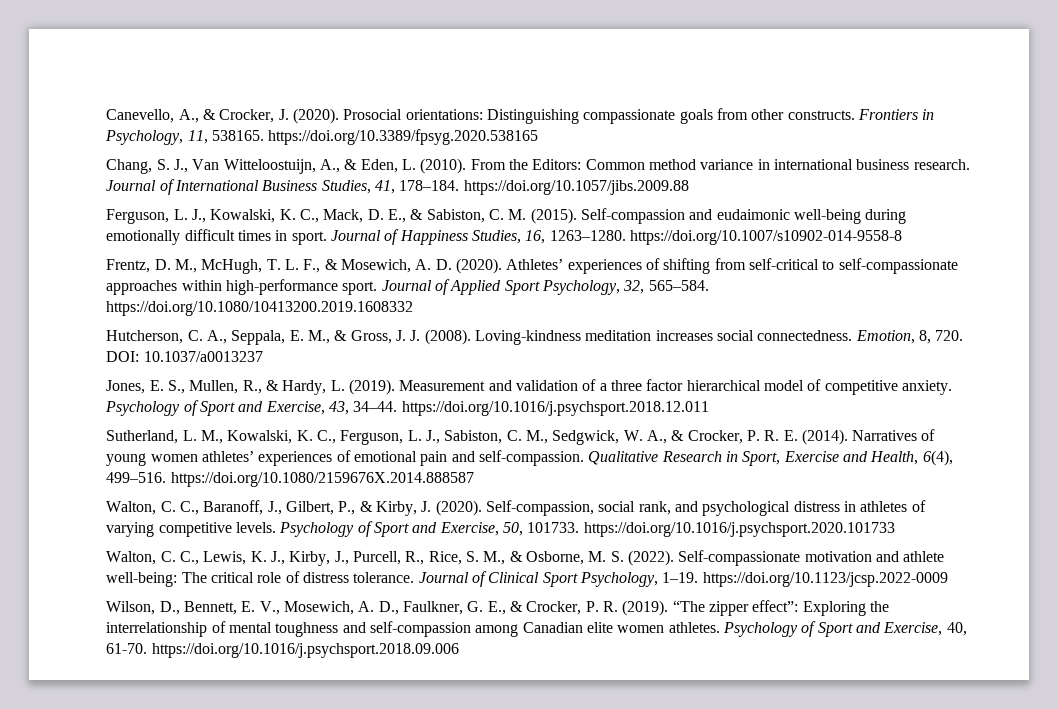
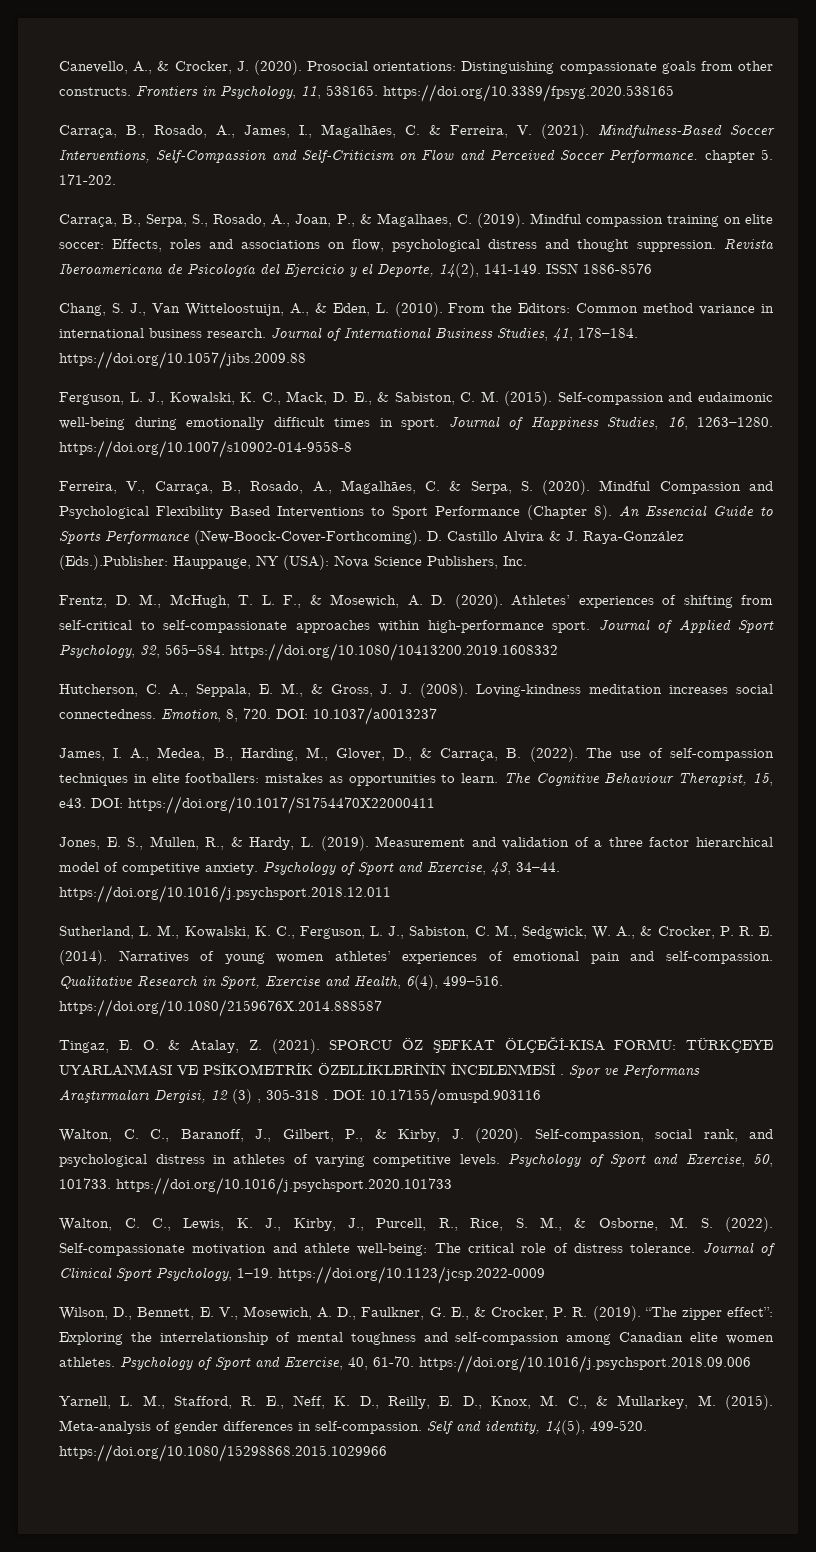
+ Carraça, B., Rosado, A., James, I., Magalhães, C. & Ferreira, V. (2021). Mindfulness-Based Soccer Interventions, Self-Compassion and Self-Criticism on Flow and Perceived Soccer Performance. chapter 5. 171-202.
+ Carraça, B., Serpa, S., Rosado, A., Joan, P., & Magalhaes, C. (2019). Mindful compassion training on elite soccer: Effects, roles and associations on flow, psychological distress and thought suppression. Revista Iberoamericana de Psicología del Ejercicio y el Deporte, 14(2), 141-149. ISSN 1886-8576
+ Ferreira, V., Carraça, B., Rosado, A., Magalhães, C. & Serpa, S. (2020). Mindful Compassion and Psychological Flexibility Based Interventions to Sport Performance (Chapter 8). An Essencial Guide to Sports Performance (New-Boock-Cover-Forthcoming). D. Castillo Alvira & J. Raya-González (Eds.).Publisher: Hauppauge, NY (USA): Nova Science Publishers, Inc.
+ James, I. A., Medea, B., Harding, M., Glover, D., & Carraça, B. (2022). The use of self-compassion techniques in elite footballers: mistakes as opportunities to learn. The Cognitive Behaviour Therapist, 15, e43. DOI: https://doi.org/10.1017/S1754470X22000411
+ Tingaz, E. O. & Atalay, Z. (2021). SPORCU ÖZ ŞEFKAT ÖLÇEĞİ-KISA FORMU: TÜRKÇEYE UYARLANMASI VE PSİKOMETRİK ÖZELLİKLERİNİN İNCELENMESİ . Spor ve Performans Araştırmaları Dergisi, 12 (3) , 305-318 . DOI: 10.17155/omuspd.903116
+ Yarnell, L. M., Stafford, R. E., Neff, K. D., Reilly, E. D., Knox, M. C., & Mullarkey, M. (2015). Meta-analysis of gender differences in self-compassion. Self and identity, 14(5), 499-520. https://doi.org/10.1080/15298868.2015.1029966

